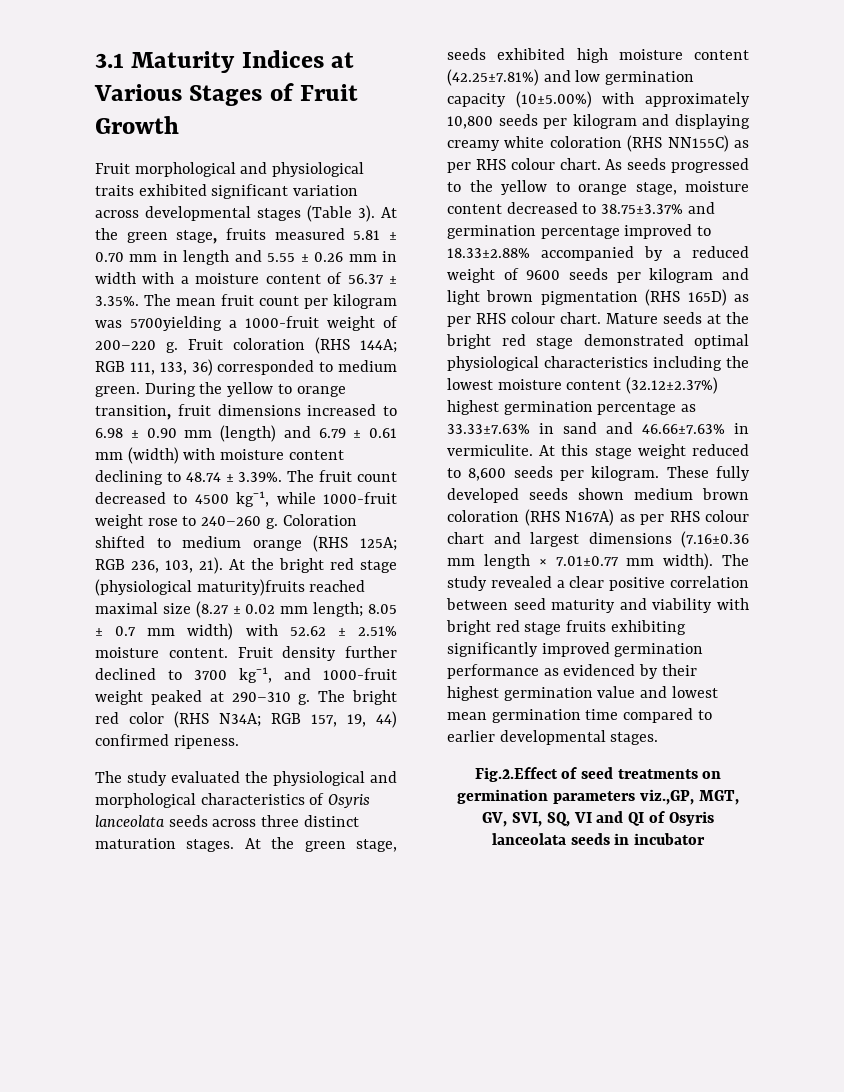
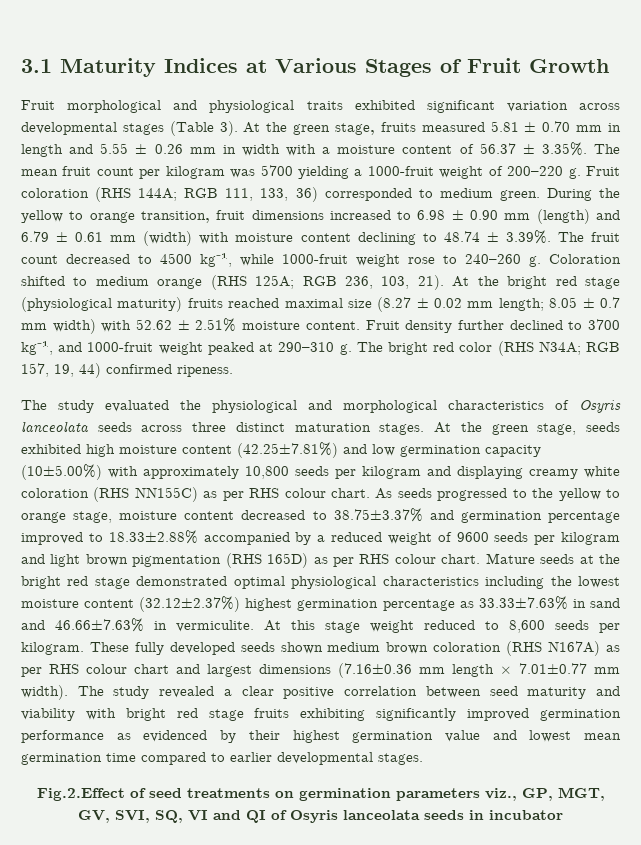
- At the green stage, fruits measured 5.81 ± 0.70 mm in length and 5.55 ± 0.26 mm in width with a moisture content of 56.37 ± 3.35%. The mean fruit count per kilogram was 5700yielding a 1000-fruit weight of 200–220 g.
+ At the green stage, fruits measured 5.81 ± 0.70 mm in length and 5.55 ± 0.26 mm in width with a moisture content of 56.37 ± 3.35%. The mean fruit count per kilogram was 5700 yielding a 1000-fruit weight of 200–220 g.
- At the bright red stage (physiological maturity)fruits reached maximal size (8.27 ± 0.02 mm length; 8.05 ± 0.7 mm width) with 52.62 ± 2.51% moisture content.
+ At the bright red stage (physiological maturity) fruits reached maximal size (8.27 ± 0.02 mm length; 8.05 ± 0.7 mm width) with 52.62 ± 2.51% moisture content.
- Fig.2.Effect of seed treatments on germination parameters viz.,GP, MGT, GV, SVI, SQ, VI and QI of Osyris lanceolata seeds in incubator
+ Fig.2.Effect of seed treatments on germination parameters viz., GP, MGT, GV, SVI, SQ, VI and QI of Osyris lanceolata seeds in incubator

